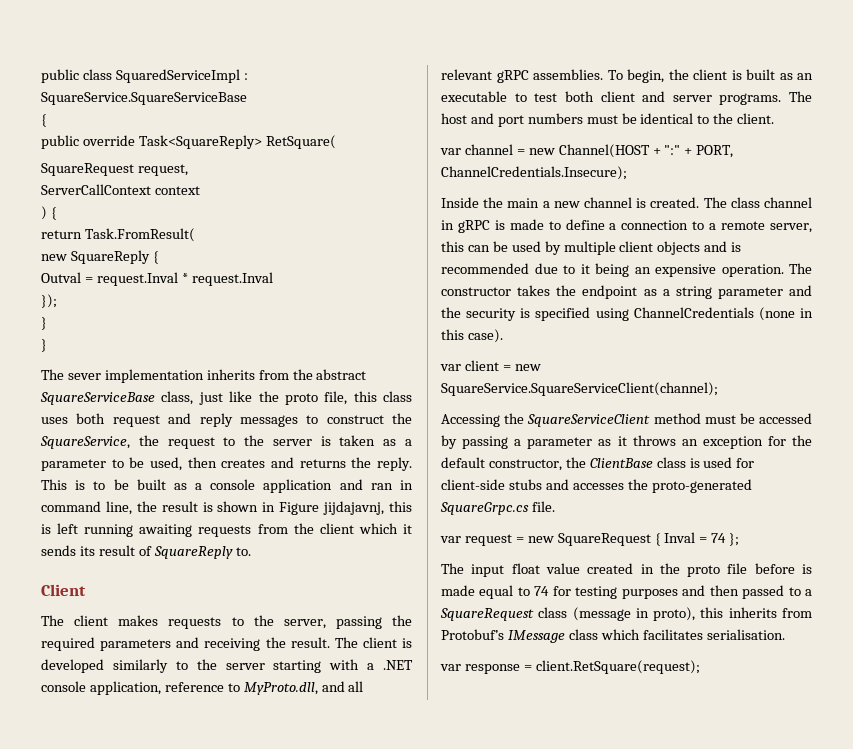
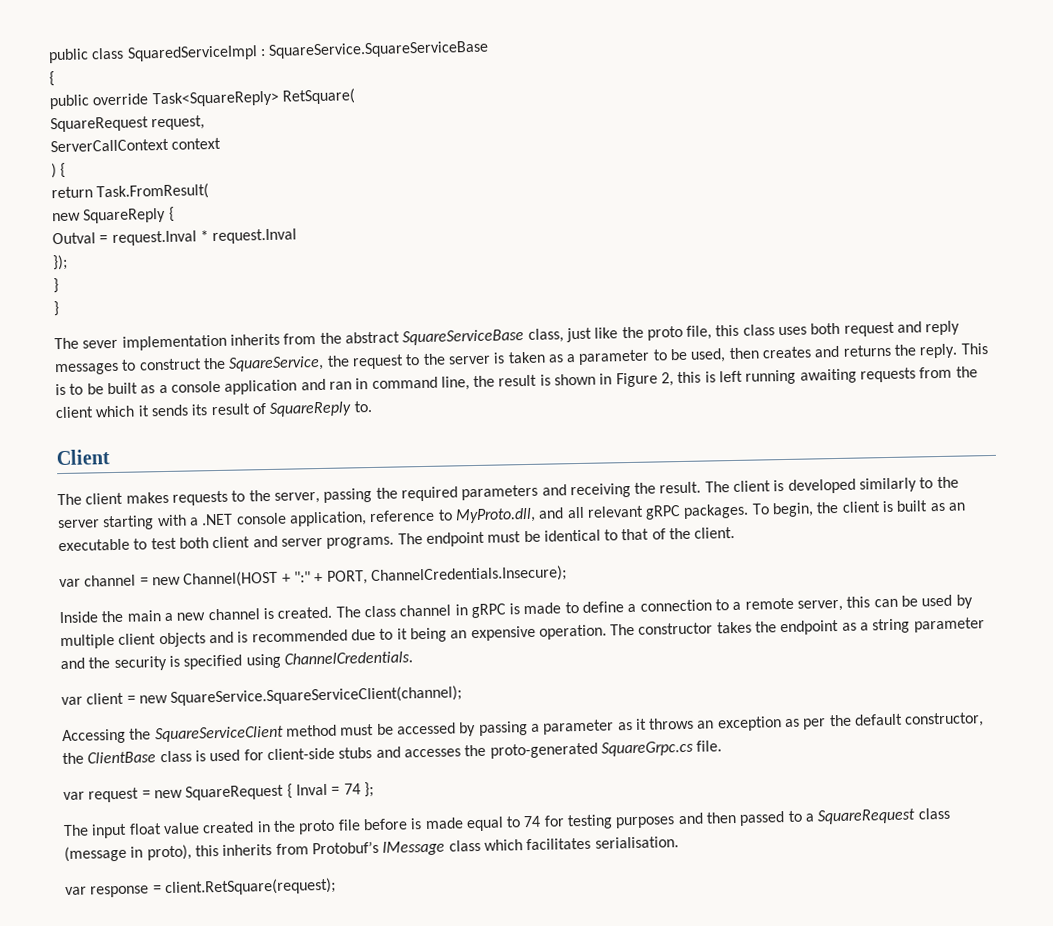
- This is to be built as a console application and ran in command line, the result is shown in Figure jijdajavnj, this is left running awaiting requests from the client which it sends its result of SquareReply to.
+ This is to be built as a console application and ran in command line, the result is shown in Figure 2, this is left running awaiting requests from the client which it sends its result of SquareReply to.
- The client is developed similarly to the server starting with a .NET console application, reference to MyProto.dll, and all relevant gRPC assemblies.
+ The client is developed similarly to the server starting with a .NET console application, reference to MyProto.dll, and all relevant gRPC packages.
- The host and port numbers must be identical to the client.
+ The endpoint must be identical to that of the client.
- The constructor takes the endpoint as a string parameter and the security is specified using ChannelCredentials (none in this case).
+ The constructor takes the endpoint as a string parameter and the security is specified using ChannelCredentials.
- Accessing the SquareServiceClient method must be accessed by passing a parameter as it throws an exception for the default constructor, the ClientBase class is used for client-side stubs and accesses the proto-generated SquareGrpc.cs file.
+ Accessing the SquareServiceClient method must be accessed by passing a parameter as it throws an exception as per the default constructor, the ClientBase class is used for client-side stubs and accesses the proto-generated SquareGrpc.cs file.

